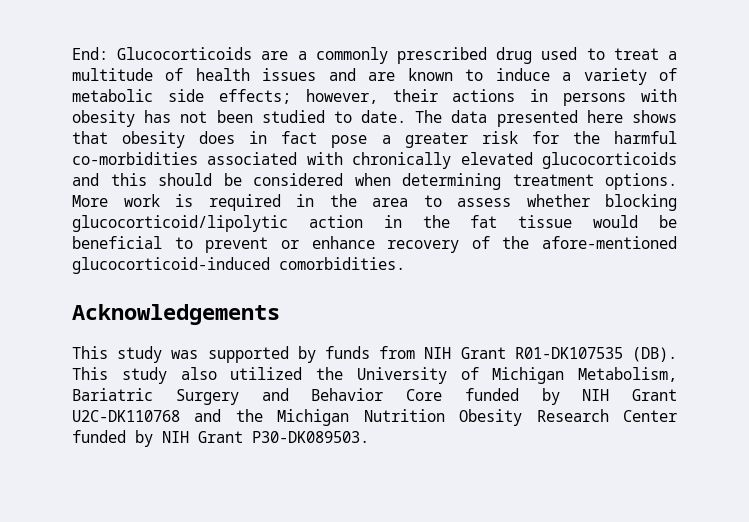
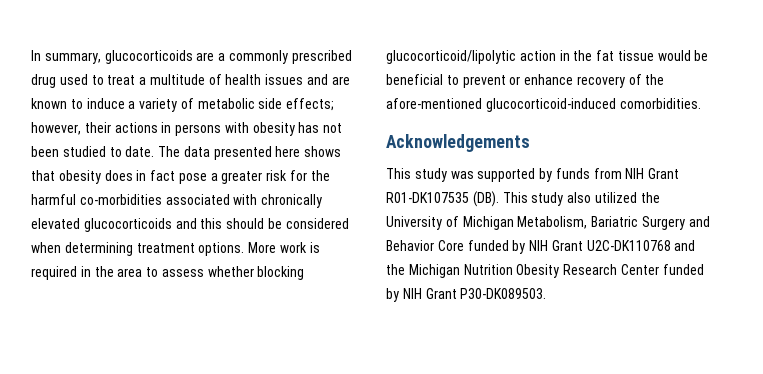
- End: Glucocorticoids are a commonly prescribed drug used to treat a multitude of health issues and are known to induce a variety of metabolic side effects; however, their actions in persons with obesity has not been studied to date.
+ In summary, glucocorticoids are a commonly prescribed drug used to treat a multitude of health issues and are known to induce a variety of metabolic side effects; however, their actions in persons with obesity has not been studied to date.

